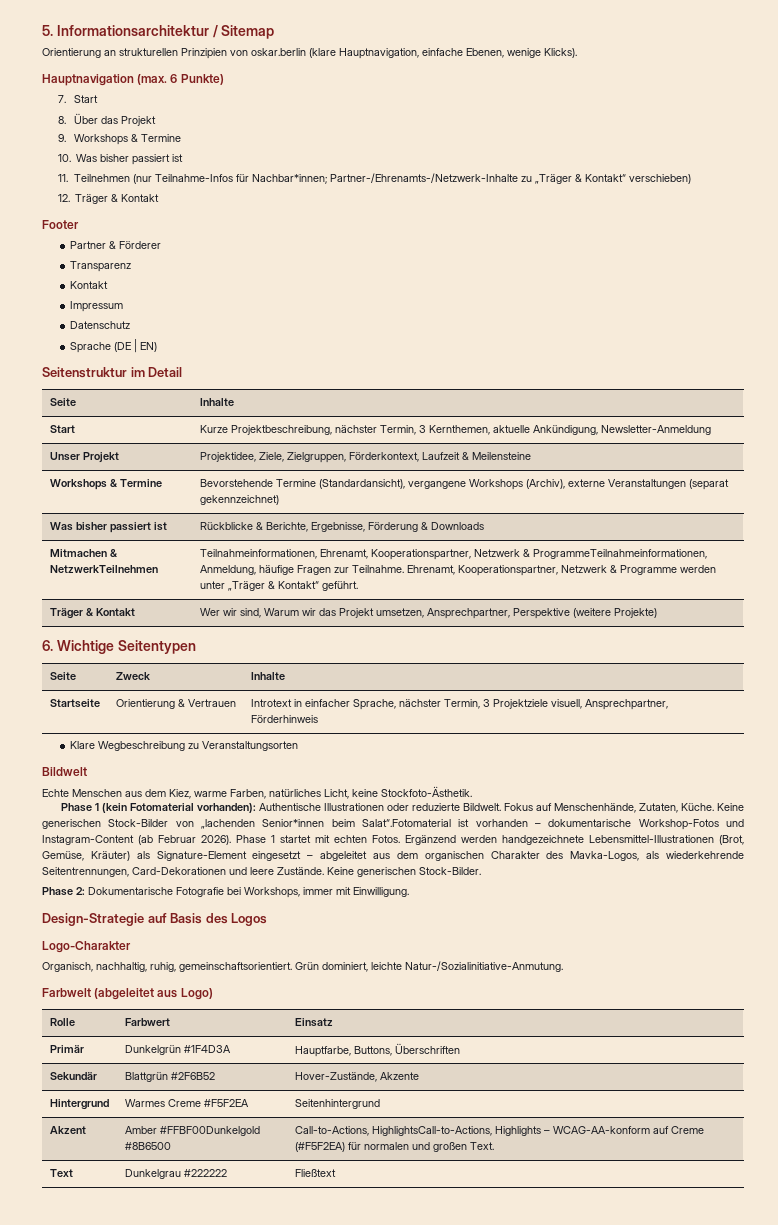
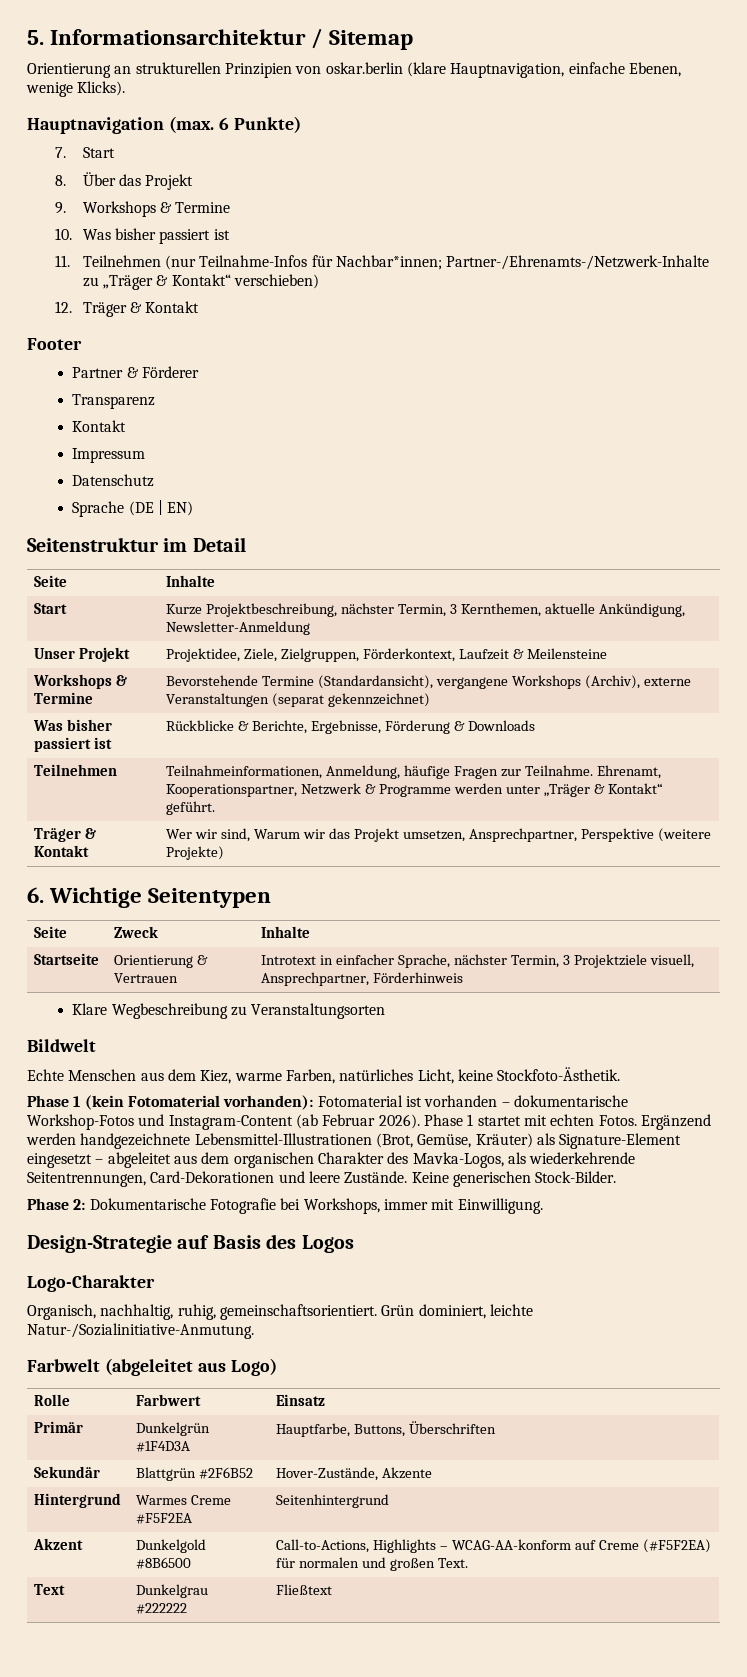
- Mitmachen & NetzwerkTeilnehmen | Teilnahmeinformationen, Ehrenamt, Kooperationspartner, Netzwerk & ProgrammeTeilnahmeinformationen, Anmeldung, häufige Fragen zur Teilnahme. Ehrenamt, Kooperationspartner, Netzwerk & Programme werden unter „Träger & Kontakt“ geführt.
+ Teilnehmen | Teilnahmeinformationen, Anmeldung, häufige Fragen zur Teilnahme. Ehrenamt, Kooperationspartner, Netzwerk & Programme werden unter „Träger & Kontakt“ geführt.
- Phase 1 (kein Fotomaterial vorhanden): Authentische Illustrationen oder reduzierte Bildwelt. Fokus auf Menschenhände, Zutaten, Küche. Keine generischen Stock-Bilder von „lachenden Senior*innen beim Salat“.Fotomaterial ist vorhanden – dokumentarische Workshop-Fotos und Instagram-Content (ab Februar 2026).
+ Phase 1 (kein Fotomaterial vorhanden): Fotomaterial ist vorhanden – dokumentarische Workshop-Fotos und Instagram-Content (ab Februar 2026).
- Akzent | Amber #FFBF00Dunkelgold #8B6500 | Call-to-Actions, HighlightsCall-to-Actions, Highlights – WCAG-AA-konform auf Creme (#F5F2EA) für normalen und großen Text.
+ Akzent | Dunkelgold #8B6500 | Call-to-Actions, Highlights – WCAG-AA-konform auf Creme (#F5F2EA) für normalen und großen Text.

